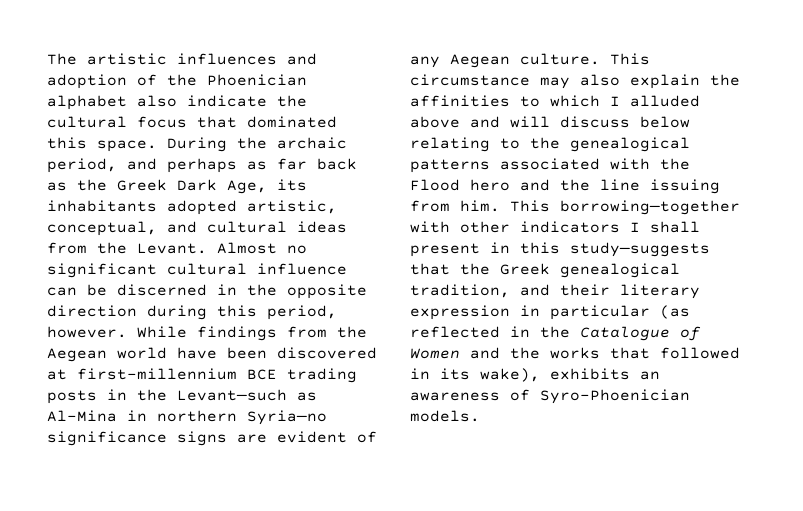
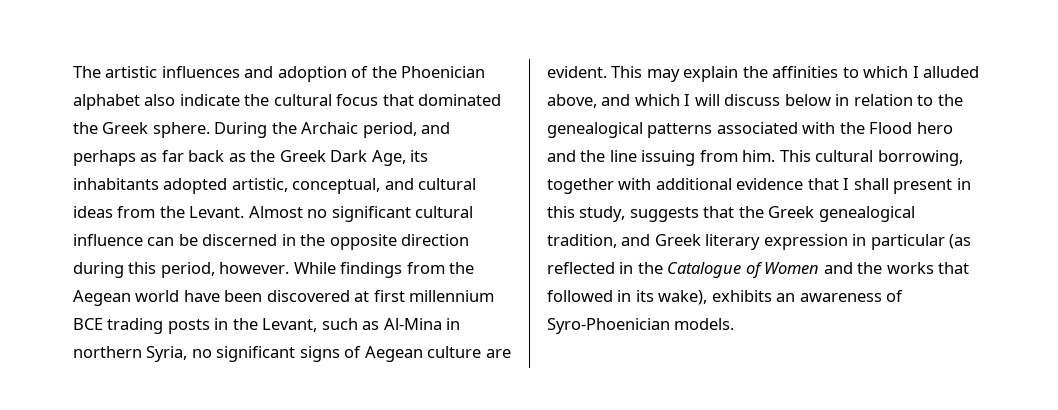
- The artistic influences and adoption of the Phoenician alphabet also indicate the cultural focus that dominated this space.
+ The artistic influences and adoption of the Phoenician alphabet also indicate the cultural focus that dominated the Greek sphere.
- During the archaic period, and perhaps as far back as the Greek Dark Age, its inhabitants adopted artistic, conceptual, and cultural ideas from the Levant.
+ During the Archaic period, and perhaps as far back as the Greek Dark Age, its inhabitants adopted artistic, conceptual, and cultural ideas from the Levant.
- While findings from the Aegean world have been discovered at first-millennium BCE trading posts in the Levant—such as Al-Mina in northern Syria—no significance signs are evident of any Aegean culture. This circumstance may also explain the affinities to which I alluded above and will discuss below relating to the genealogical patterns associated with the Flood hero and the line issuing from him.
+ While findings from the Aegean world have been discovered at first millennium BCE trading posts in the Levant, such as Al-Mina in northern Syria, no significant signs of Aegean culture are evident. This may explain the affinities to which I alluded above, and which I will discuss below in relation to the genealogical patterns associated with the Flood hero and the line issuing from him.
- This borrowing—together with other indicators I shall present in this study—suggests that the Greek genealogical tradition, and their literary expression in particular (as reflected in the Catalogue of Women and the works that followed in its wake), exhibits an awareness of Syro-Phoenician models.
+ This cultural borrowing, together with additional evidence that I shall present in this study, suggests that the Greek genealogical tradition, and Greek literary expression in particular (as reflected in the Catalogue of Women and the works that followed in its wake), exhibits an awareness of Syro-Phoenician models.

